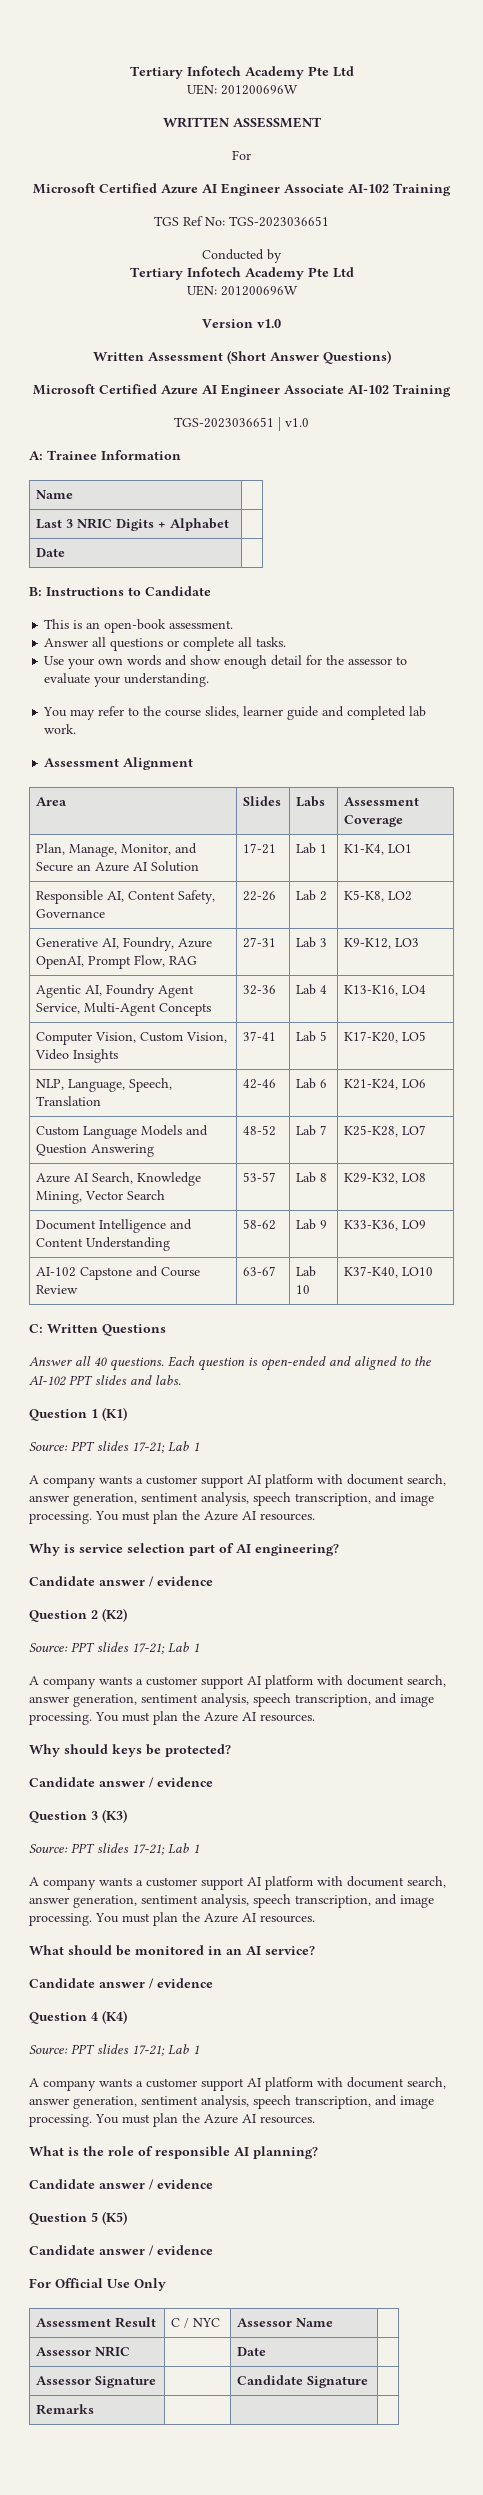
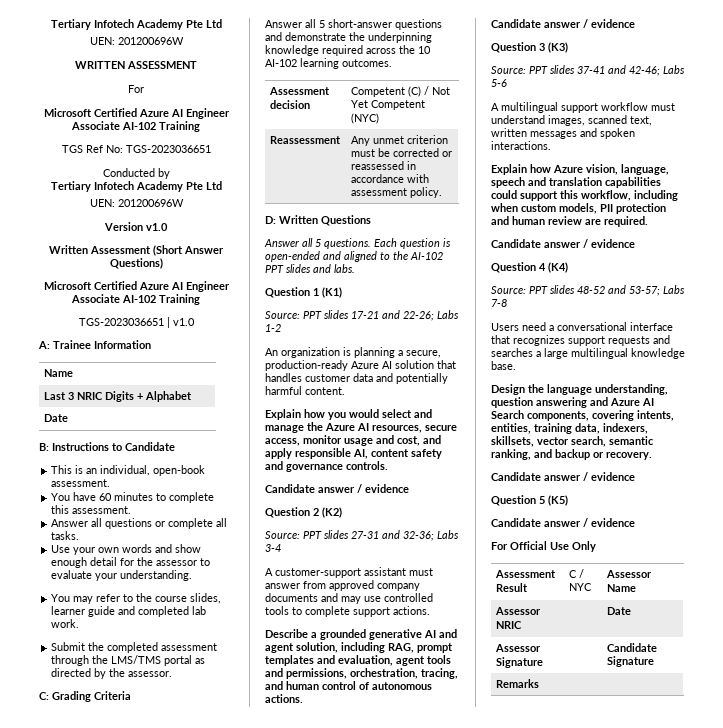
- This is an open-book assessment.
+ This is an individual, open-book assessment.
+ You have 60 minutes to complete this assessment.
- Assessment Alignment
- Area | Slides | Labs | Assessment Coverage
- Plan, Manage, Monitor, and Secure an Azure AI Solution | 17-21 | Lab 1 | K1-K4, LO1
- Responsible AI, Content Safety, Governance | 22-26 | Lab 2 | K5-K8, LO2
- Generative AI, Foundry, Azure OpenAI, Prompt Flow, RAG | 27-31 | Lab 3 | K9-K12, LO3
- Agentic AI, Foundry Agent Service, Multi-Agent Concepts | 32-36 | Lab 4 | K13-K16, LO4
- Computer Vision, Custom Vision, Video Insights | 37-41 | Lab 5 | K17-K20, LO5
- NLP, Language, Speech, Translation | 42-46 | Lab 6 | K21-K24, LO6
- Custom Language Models and Question Answering | 48-52 | Lab 7 | K25-K28, LO7
- Azure AI Search, Knowledge Mining, Vector Search | 53-57 | Lab 8 | K29-K32, LO8
- Document Intelligence and Content Understanding | 58-62 | Lab 9 | K33-K36, LO9
- AI-102 Capstone and Course Review | 63-67 | Lab 10 | K37-K40, LO10
- C: Written Questions
+ Submit the completed assessment through the LMS/TMS portal as directed by the assessor.
+ C: Grading Criteria
+ Answer all 5 short-answer questions and demonstrate the underpinning knowledge required across the 10 AI-102 learning outcomes.
+ Assessment decision | Competent (C) / Not Yet Competent (NYC)
+ Reassessment | Any unmet criterion must be corrected or reassessed in accordance with assessment policy.
+ D: Written Questions
- Answer all 40 questions.
+ Answer all 5 questions.
  Question 1 (K1)
- Source: PPT slides 17-21; Lab 1
- A company wants a customer support AI platform with document search, answer generation, sentiment analysis, speech transcription, and image processing. You must plan the Azure AI resources.
- Why is service selection part of AI engineering?
+ Source: PPT slides 17-21 and 22-26; Labs 1-2
+ An organization is planning a secure, production-ready Azure AI solution that handles customer data and potentially harmful content.
+ Explain how you would select and manage the Azure AI resources, secure access, monitor usage and cost, and apply responsible AI, content safety and governance controls.
  Question 2 (K2)
- Source: PPT slides 17-21; Lab 1
- A company wants a customer support AI platform with document search, answer generation, sentiment analysis, speech transcription, and image processing. You must plan the Azure AI resources.
- Why should keys be protected?
+ Source: PPT slides 27-31 and 32-36; Labs 3-4
+ A customer-support assistant must answer from approved company documents and may use controlled tools to complete support actions.
+ Describe a grounded generative AI and agent solution, including RAG, prompt templates and evaluation, agent tools and permissions, orchestration, tracing, and human control of autonomous actions.
  Question 3 (K3)
- Source: PPT slides 17-21; Lab 1
- A company wants a customer support AI platform with document search, answer generation, sentiment analysis, speech transcription, and image processing. You must plan the Azure AI resources.
- What should be monitored in an AI service?
+ Source: PPT slides 37-41 and 42-46; Labs 5-6
+ A multilingual support workflow must understand images, scanned text, written messages and spoken interactions.
+ Explain how Azure vision, language, speech and translation capabilities could support this workflow, including when custom models, PII protection and human review are required.
  Question 4 (K4)
- Source: PPT slides 17-21; Lab 1
- A company wants a customer support AI platform with document search, answer generation, sentiment analysis, speech transcription, and image processing. You must plan the Azure AI resources.
- What is the role of responsible AI planning?
+ Source: PPT slides 48-52 and 53-57; Labs 7-8
+ Users need a conversational interface that recognizes support requests and searches a large multilingual knowledge base.
+ Design the language understanding, question answering and Azure AI Search components, covering intents, entities, training data, indexers, skillsets, vector search, semantic ranking, and backup or recovery.

